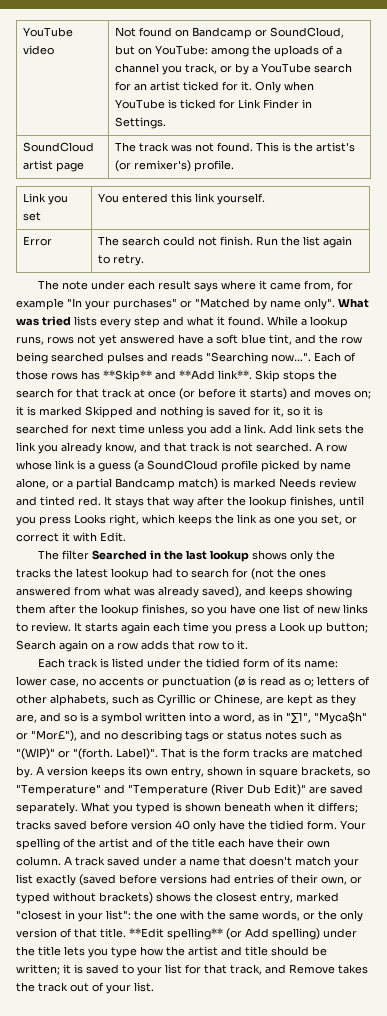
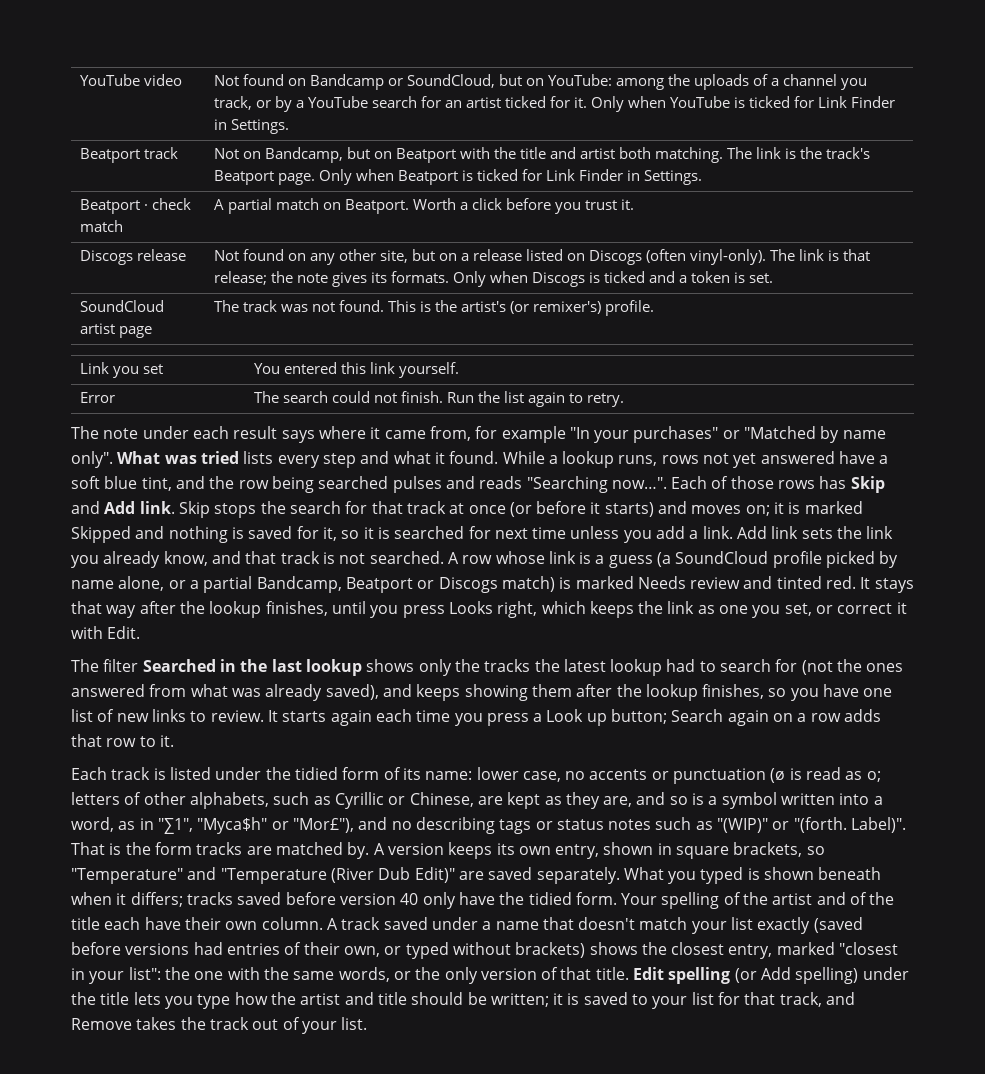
+ Beatport track | Not on Bandcamp, but on Beatport with the title and artist both matching. The link is the track's Beatport page. Only when Beatport is ticked for Link Finder in Settings.
+ Beatport · check match | A partial match on Beatport. Worth a click before you trust it.
+ Discogs release | Not found on any other site, but on a release listed on Discogs (often vinyl-only). The link is that release; the note gives its formats. Only when Discogs is ticked and a token is set.
- Each of those rows has **Skip** and **Add link**.
+ Each of those rows has Skip and Add link.
- A row whose link is a guess (a SoundCloud profile picked by name alone, or a partial Bandcamp match) is marked Needs review and tinted red.
+ A row whose link is a guess (a SoundCloud profile picked by name alone, or a partial Bandcamp, Beatport or Discogs match) is marked Needs review and tinted red.
- **Edit spelling** (or Add spelling) under the title lets you type how the artist and title should be written; it is saved to your list for that track, and Remove takes the track out of your list.
+ Edit spelling (or Add spelling) under the title lets you type how the artist and title should be written; it is saved to your list for that track, and Remove takes the track out of your list.

